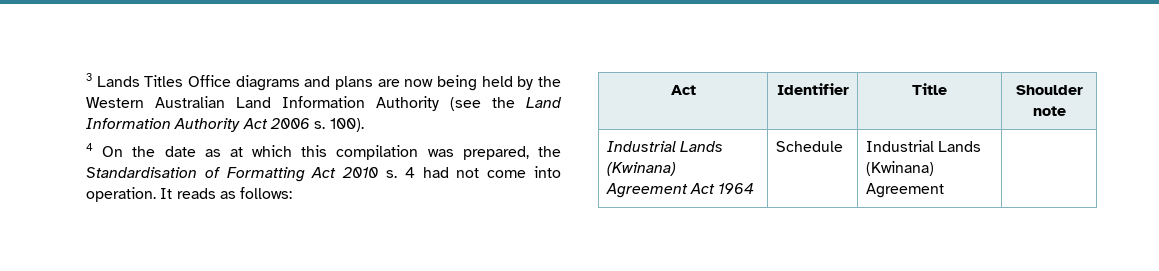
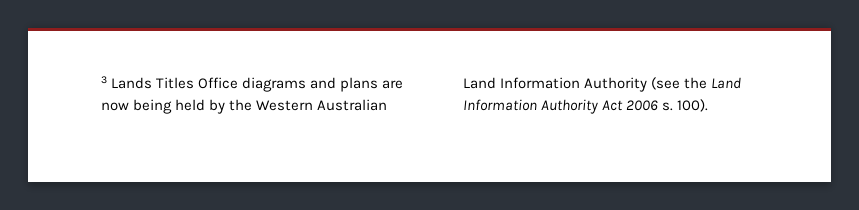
- 4 On the date as at which this compilation was prepared, the Standardisation of Formatting Act 2010 s. 4 had not come into operation. It reads as follows:
- Act | Identifier | Title | Shoulder note
- Industrial Lands (Kwinana) Agreement Act 1964 | Schedule | Industrial Lands (Kwinana) Agreement |

